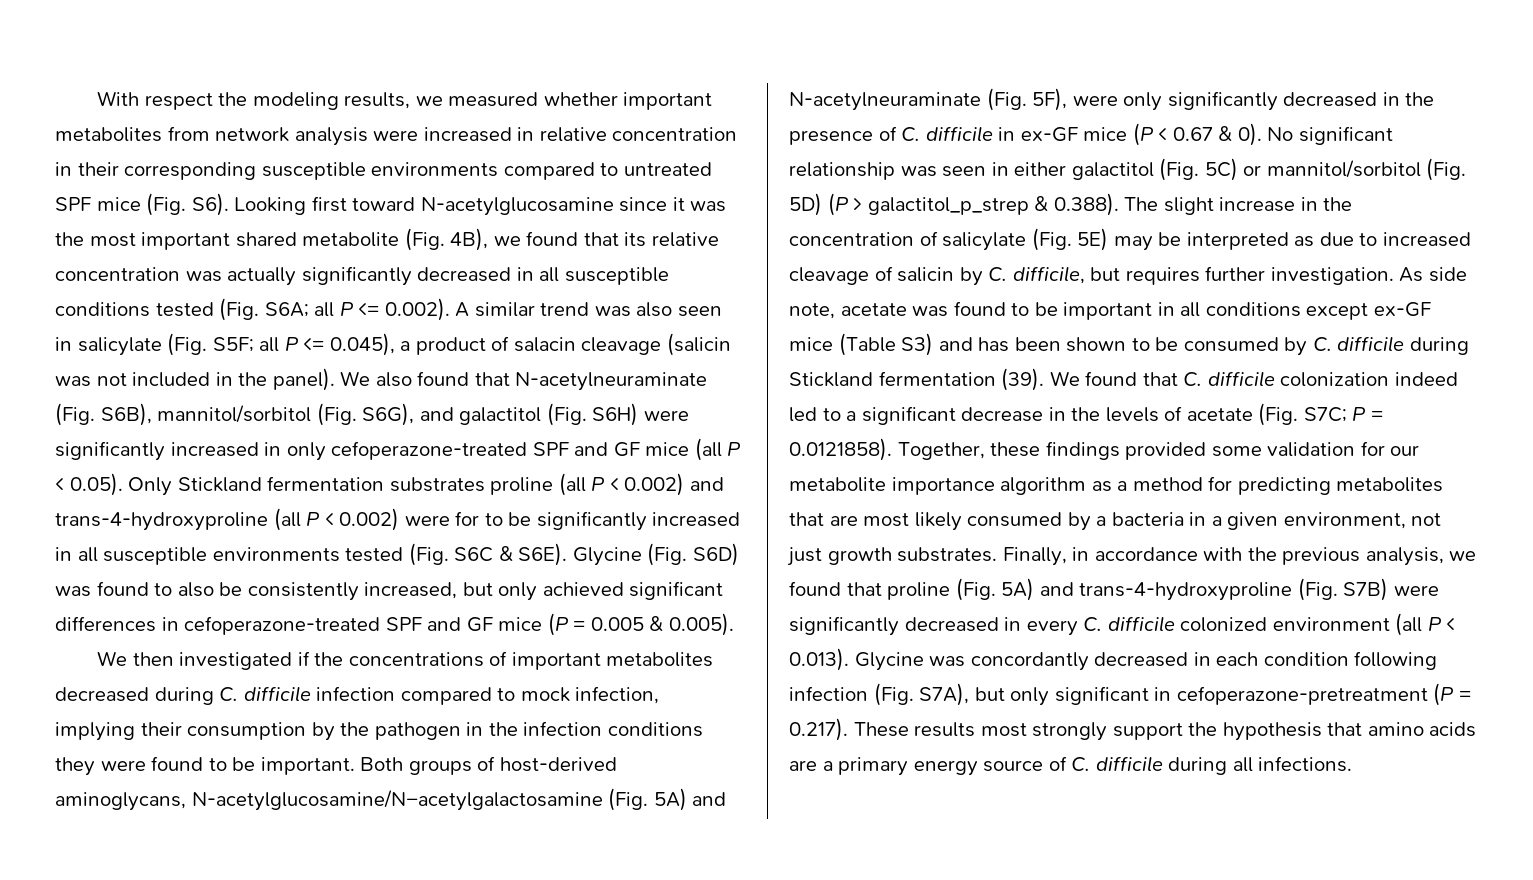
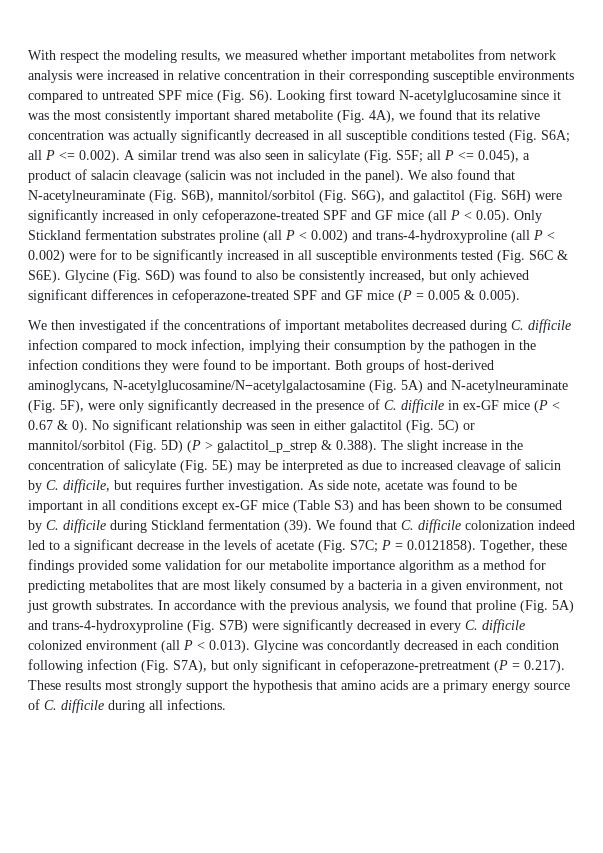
- With respect the modeling results, we measured whether important metabolites from network analysis were increased in relative concentration in their corresponding susceptible environments compared to untreated SPF mice (Fig. S6). Looking first toward N-acetylglucosamine since it was the most important shared metabolite (Fig. 4B), we found that its relative concentration was actually significantly decreased in all susceptible conditions tested (Fig. S6A;
+ With respect the modeling results, we measured whether important metabolites from network analysis were increased in relative concentration in their corresponding susceptible environments compared to untreated SPF mice (Fig. S6). Looking first toward N-acetylglucosamine since it was the most consistently important shared metabolite (Fig. 4A), we found that its relative concentration was actually significantly decreased in all susceptible conditions tested (Fig. S6A;
- Finally, in accordance with the previous analysis, we found that proline (Fig. 5A) and trans-4-hydroxyproline (Fig. S7B) were significantly decreased in every C. difficile colonized environment (all P < 0.013). Glycine was concordantly decreased in each condition following infection (Fig. S7A), but only significant in cefoperazone-pretreatment (P = 0.217). These results most strongly support the hypothesis that amino acids are a primary energy source of C. difficile during all infections.
+ In accordance with the previous analysis, we found that proline (Fig. 5A) and trans-4-hydroxyproline (Fig. S7B) were significantly decreased in every C. difficile colonized environment (all P < 0.013). Glycine was concordantly decreased in each condition following infection (Fig. S7A), but only significant in cefoperazone-pretreatment (P = 0.217). These results most strongly support the hypothesis that amino acids are a primary energy source of C. difficile during all infections.

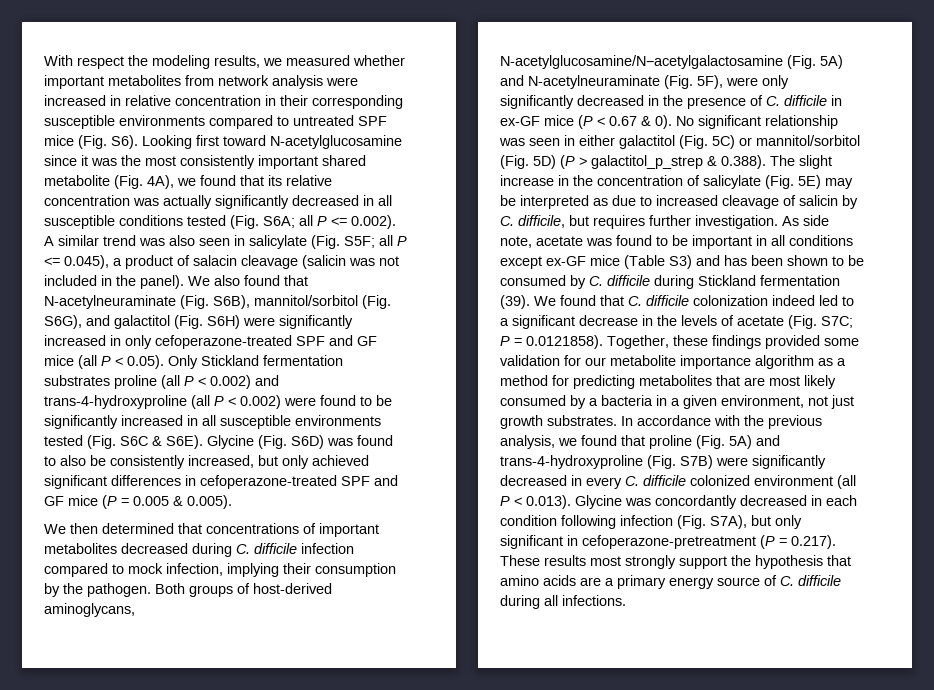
- We also found that N-acetylneuraminate (Fig. S6B), mannitol/sorbitol (Fig. S6G), and galactitol (Fig. S6H) were significantly increased in only cefoperazone-treated SPF and GF mice (all P < 0.05). Only Stickland fermentation substrates proline (all P < 0.002) and trans-4-hydroxyproline (all P < 0.002) were for to be significantly increased in all susceptible environments tested (Fig. S6C & S6E).
+ We also found that N-acetylneuraminate (Fig. S6B), mannitol/sorbitol (Fig. S6G), and galactitol (Fig. S6H) were significantly increased in only cefoperazone-treated SPF and GF mice (all P < 0.05). Only Stickland fermentation substrates proline (all P < 0.002) and trans-4-hydroxyproline (all P < 0.002) were found to be significantly increased in all susceptible environments tested (Fig. S6C & S6E).
- We then investigated if the concentrations of important metabolites decreased during C. difficile infection compared to mock infection, implying their consumption by the pathogen in the infection conditions they were found to be important.
+ We then determined that concentrations of important metabolites decreased during C. difficile infection compared to mock infection, implying their consumption by the pathogen.

